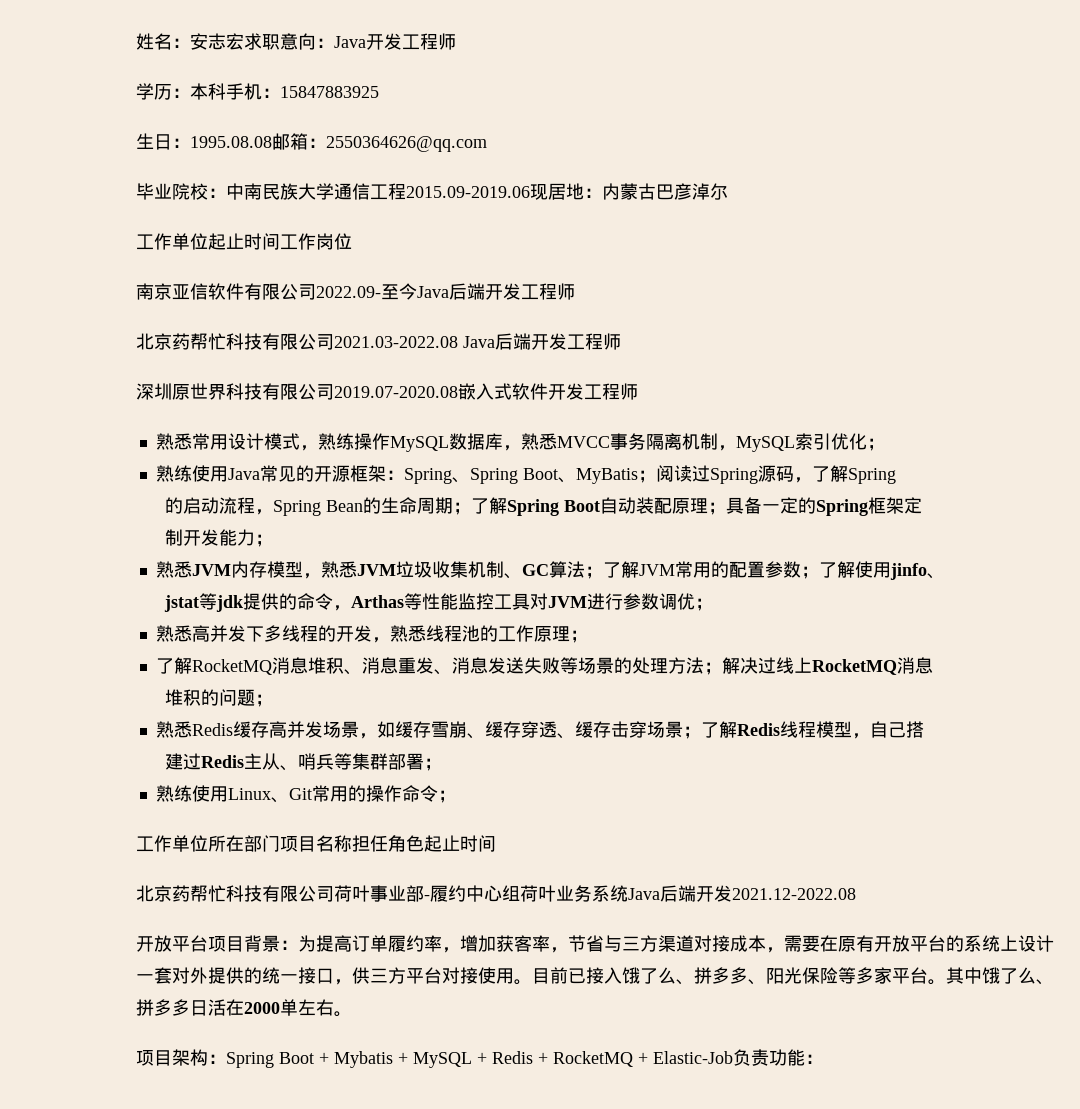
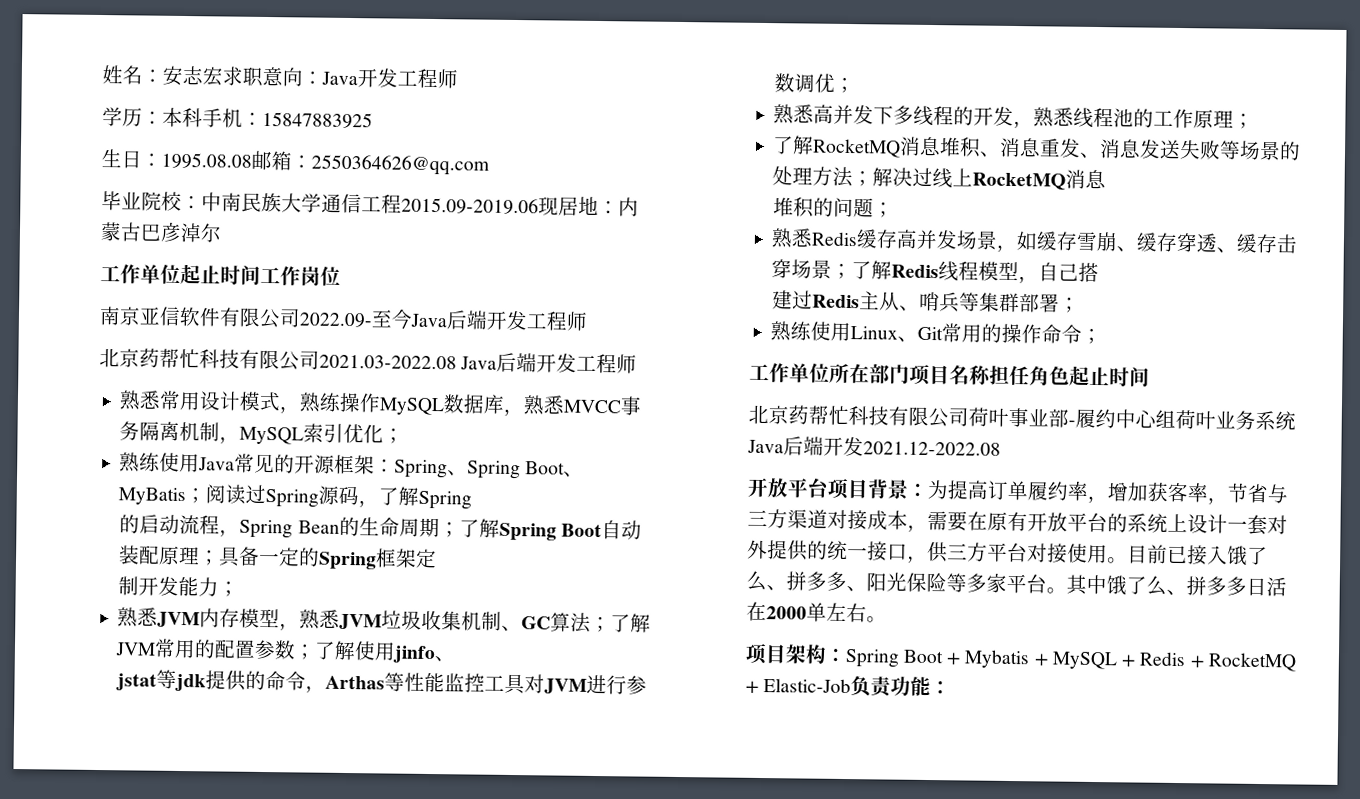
- 深圳原世界科技有限公司2019.07-2020.08嵌入式软件开发工程师

